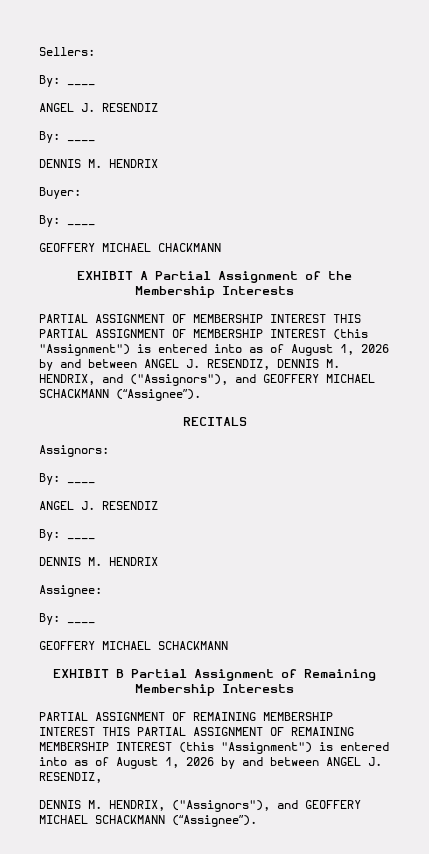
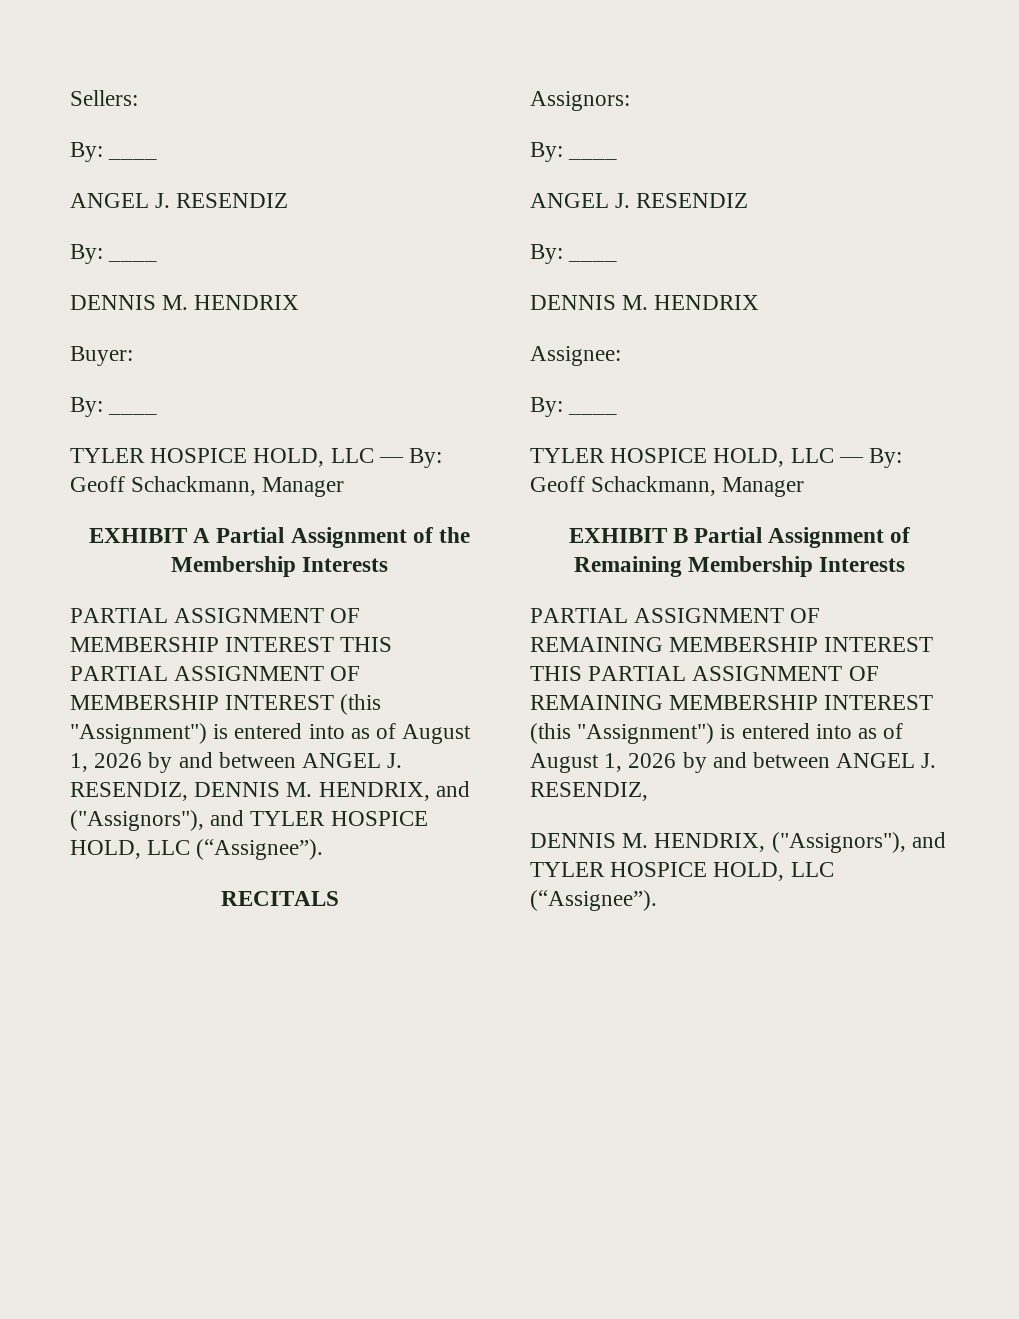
  Buyer:
  By: ____
- GEOFFERY MICHAEL CHACKMANN
+ TYLER HOSPICE HOLD, LLC — By: Geoff Schackmann, Manager
- PARTIAL ASSIGNMENT OF MEMBERSHIP INTEREST THIS PARTIAL ASSIGNMENT OF MEMBERSHIP INTEREST (this "Assignment") is entered into as of August 1, 2026 by and between ANGEL J. RESENDIZ, DENNIS M. HENDRIX, and ("Assignors"), and GEOFFERY MICHAEL SCHACKMANN (“Assignee”).
+ PARTIAL ASSIGNMENT OF MEMBERSHIP INTEREST THIS PARTIAL ASSIGNMENT OF MEMBERSHIP INTEREST (this "Assignment") is entered into as of August 1, 2026 by and between ANGEL J. RESENDIZ, DENNIS M. HENDRIX, and ("Assignors"), and TYLER HOSPICE HOLD, LLC (“Assignee”).
  Assignee:
  By: ____
- GEOFFERY MICHAEL SCHACKMANN
+ TYLER HOSPICE HOLD, LLC — By: Geoff Schackmann, Manager
- DENNIS M. HENDRIX, ("Assignors"), and GEOFFERY MICHAEL SCHACKMANN (“Assignee”).
+ DENNIS M. HENDRIX, ("Assignors"), and TYLER HOSPICE HOLD, LLC (“Assignee”).

